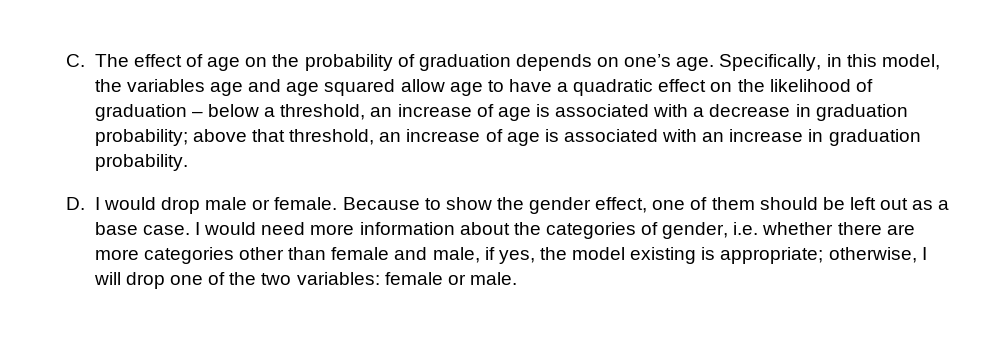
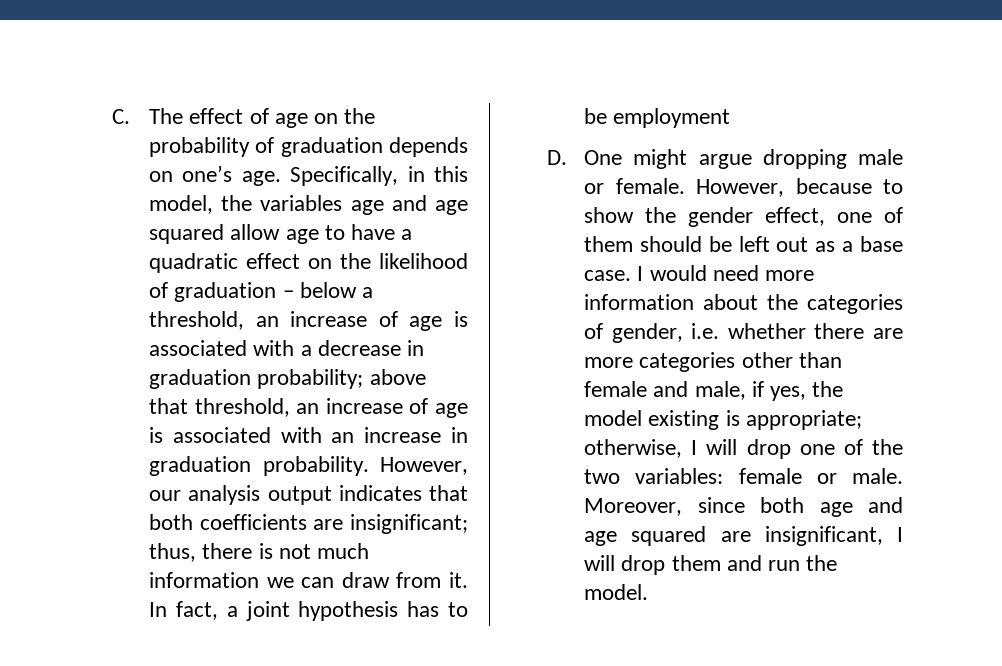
- Specifically, in this model, the variables age and age squared allow age to have a quadratic effect on the likelihood of graduation – below a threshold, an increase of age is associated with a decrease in graduation probability; above that threshold, an increase of age is associated with an increase in graduation probability.
- D. I would drop male or female.
+ Specifically, in this model, the variables age and age squared allow age to have a quadratic effect on the likelihood of graduation – below a threshold, an increase of age is associated with a decrease in graduation probability; above that threshold, an increase of age is associated with an increase in graduation probability. However, our analysis output indicates that both coefficients are insignificant; thus, there is not much information we can draw from it. In fact, a joint hypothesis has to be employment
+ D. One might argue dropping male or female.
- Because to show the gender effect, one of them should be left out as a base case.
+ However, because to show the gender effect, one of them should be left out as a base case.
+ Moreover, since both age and age squared are insignificant, I will drop them and run the model.

